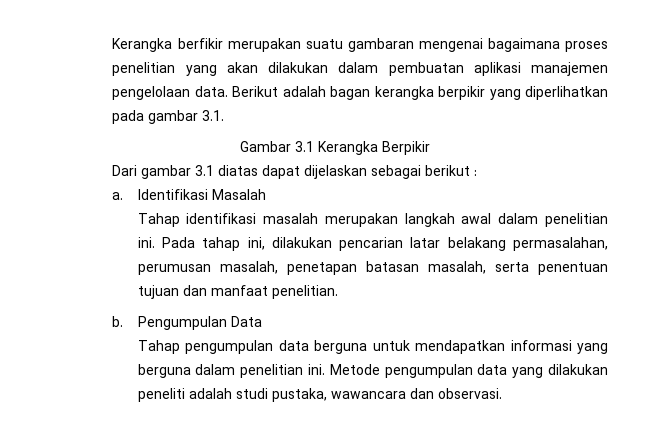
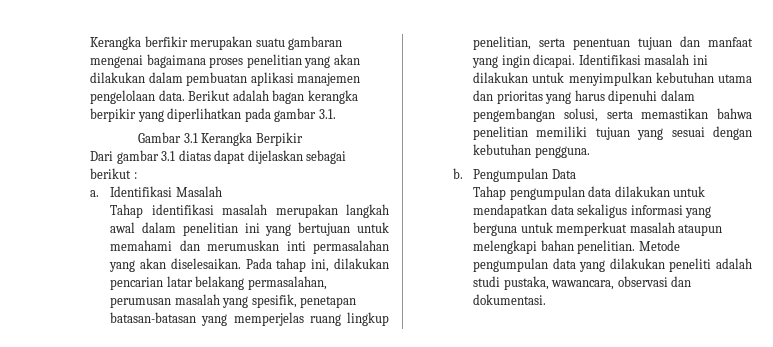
- Tahap identifikasi masalah merupakan langkah awal dalam penelitian ini.
+ Tahap identifikasi masalah merupakan langkah awal dalam penelitian ini yang bertujuan untuk memahami dan merumuskan inti permasalahan yang akan diselesaikan.
- Pada tahap ini, dilakukan pencarian latar belakang permasalahan, perumusan masalah, penetapan batasan masalah, serta penentuan tujuan dan manfaat penelitian.
+ Pada tahap ini, dilakukan pencarian latar belakang permasalahan, perumusan masalah yang spesifik, penetapan batasan-batasan yang memperjelas ruang lingkup penelitian, serta penentuan tujuan dan manfaat yang ingin dicapai. Identifikasi masalah ini dilakukan untuk menyimpulkan kebutuhan utama dan prioritas yang harus dipenuhi dalam pengembangan solusi, serta memastikan bahwa penelitian memiliki tujuan yang sesuai dengan kebutuhan pengguna.
- Tahap pengumpulan data berguna untuk mendapatkan informasi yang berguna dalam penelitian ini.
+ Tahap pengumpulan data dilakukan untuk mendapatkan data sekaligus informasi yang berguna untuk memperkuat masalah ataupun melengkapi bahan penelitian.
- Metode pengumpulan data yang dilakukan peneliti adalah studi pustaka, wawancara dan observasi.
+ Metode pengumpulan data yang dilakukan peneliti adalah studi pustaka, wawancara, observasi dan dokumentasi.

